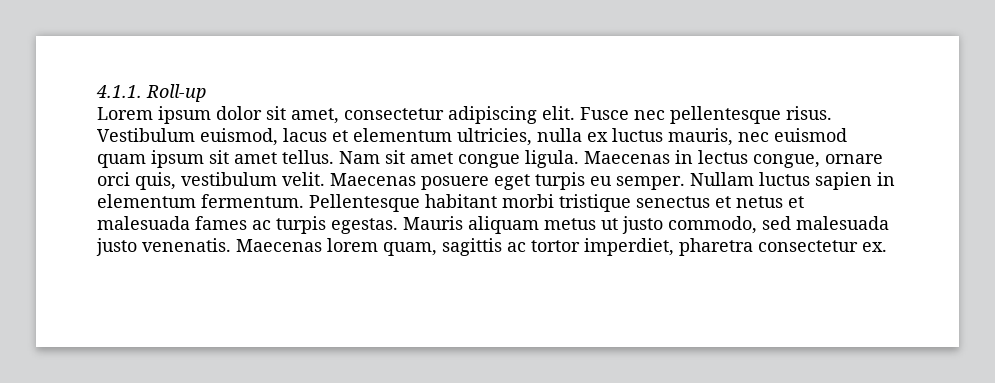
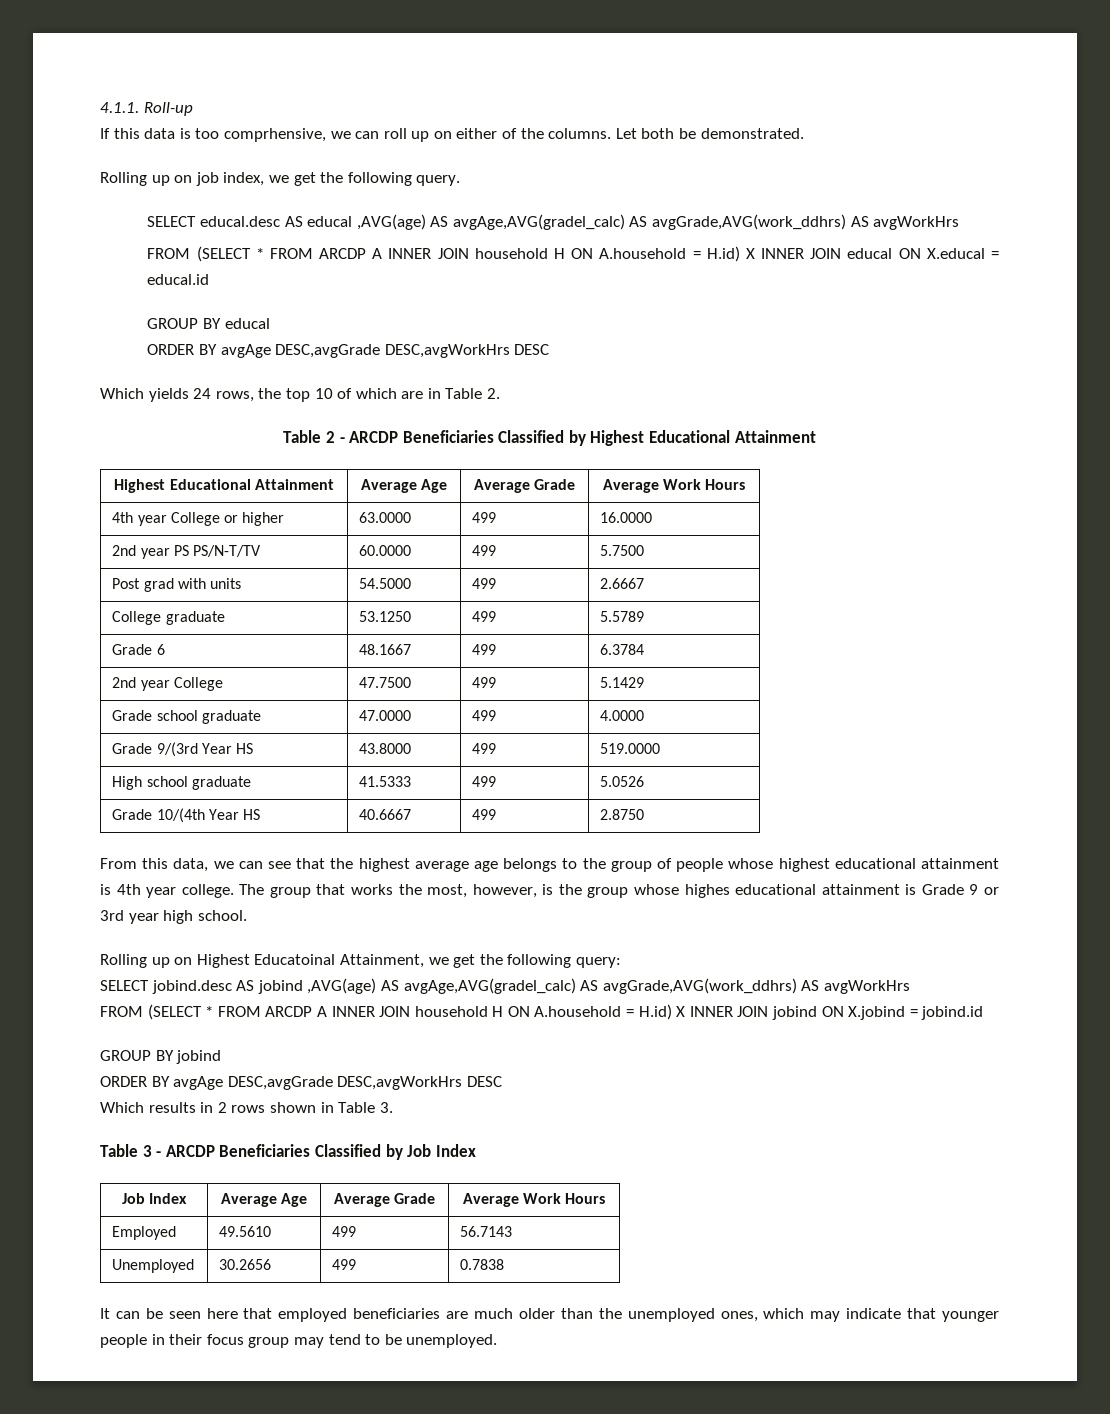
- Lorem ipsum dolor sit amet, consectetur adipiscing elit. Fusce nec pellentesque risus. Vestibulum euismod, lacus et elementum ultricies, nulla ex luctus mauris, nec euismod quam ipsum sit amet tellus. Nam sit amet congue ligula. Maecenas in lectus congue, ornare orci quis, vestibulum velit. Maecenas posuere eget turpis eu semper. Nullam luctus sapien in elementum fermentum. Pellentesque habitant morbi tristique senectus et netus et malesuada fames ac turpis egestas. Mauris aliquam metus ut justo commodo, sed malesuada justo venenatis. Maecenas lorem quam, sagittis ac tortor imperdiet, pharetra consectetur ex.
+ If this data is too comprhensive, we can roll up on either of the columns. Let both be demonstrated.
+ Rolling up on job index, we get the following query.
+ SELECT educal.desc AS educal ,AVG(age) AS avgAge,AVG(gradel_calc) AS avgGrade,AVG(work_ddhrs) AS avgWorkHrs
+ FROM (SELECT * FROM ARCDP A INNER JOIN household H ON A.household = H.id) X INNER JOIN educal ON X.educal = educal.id
+ GROUP BY educal
+ ORDER BY avgAge DESC,avgGrade DESC,avgWorkHrs DESC
+ Which yields 24 rows, the top 10 of which are in Table 2.
+ Table 2 - ARCDP Beneficiaries Classified by Highest Educational Attainment
+ Highest Educational Attainment | Average Age | Average Grade | Average Work Hours
+ 4th year College or higher | 63.0000 | 499 | 16.0000
+ 2nd year PS PS/N-T/TV | 60.0000 | 499 | 5.7500
+ Post grad with units | 54.5000 | 499 | 2.6667
+ College graduate | 53.1250 | 499 | 5.5789
+ Grade 6 | 48.1667 | 499 | 6.3784
+ 2nd year College | 47.7500 | 499 | 5.1429
+ Grade school graduate | 47.0000 | 499 | 4.0000
+ Grade 9/(3rd Year HS | 43.8000 | 499 | 519.0000
+ High school graduate | 41.5333 | 499 | 5.0526
+ Grade 10/(4th Year HS | 40.6667 | 499 | 2.8750
+ From this data, we can see that the highest average age belongs to the group of people whose highest educational attainment is 4th year college. The group that works the most, however, is the group whose highes educational attainment is Grade 9 or 3rd year high school.
+ Rolling up on Highest Educatoinal Attainment, we get the following query:
+ SELECT jobind.desc AS jobind ,AVG(age) AS avgAge,AVG(gradel_calc) AS avgGrade,AVG(work_ddhrs) AS avgWorkHrs
+ FROM (SELECT * FROM ARCDP A INNER JOIN household H ON A.household = H.id) X INNER JOIN jobind ON X.jobind = jobind.id
+ GROUP BY jobind
+ ORDER BY avgAge DESC,avgGrade DESC,avgWorkHrs DESC
+ Which results in 2 rows shown in Table 3.
+ Table 3 - ARCDP Beneficiaries Classified by Job Index
+ Job Index | Average Age | Average Grade | Average Work Hours
+ Employed | 49.5610 | 499 | 56.7143
+ Unemployed | 30.2656 | 499 | 0.7838
+ It can be seen here that employed beneficiaries are much older than the unemployed ones, which may indicate that younger people in their focus group may tend to be unemployed.

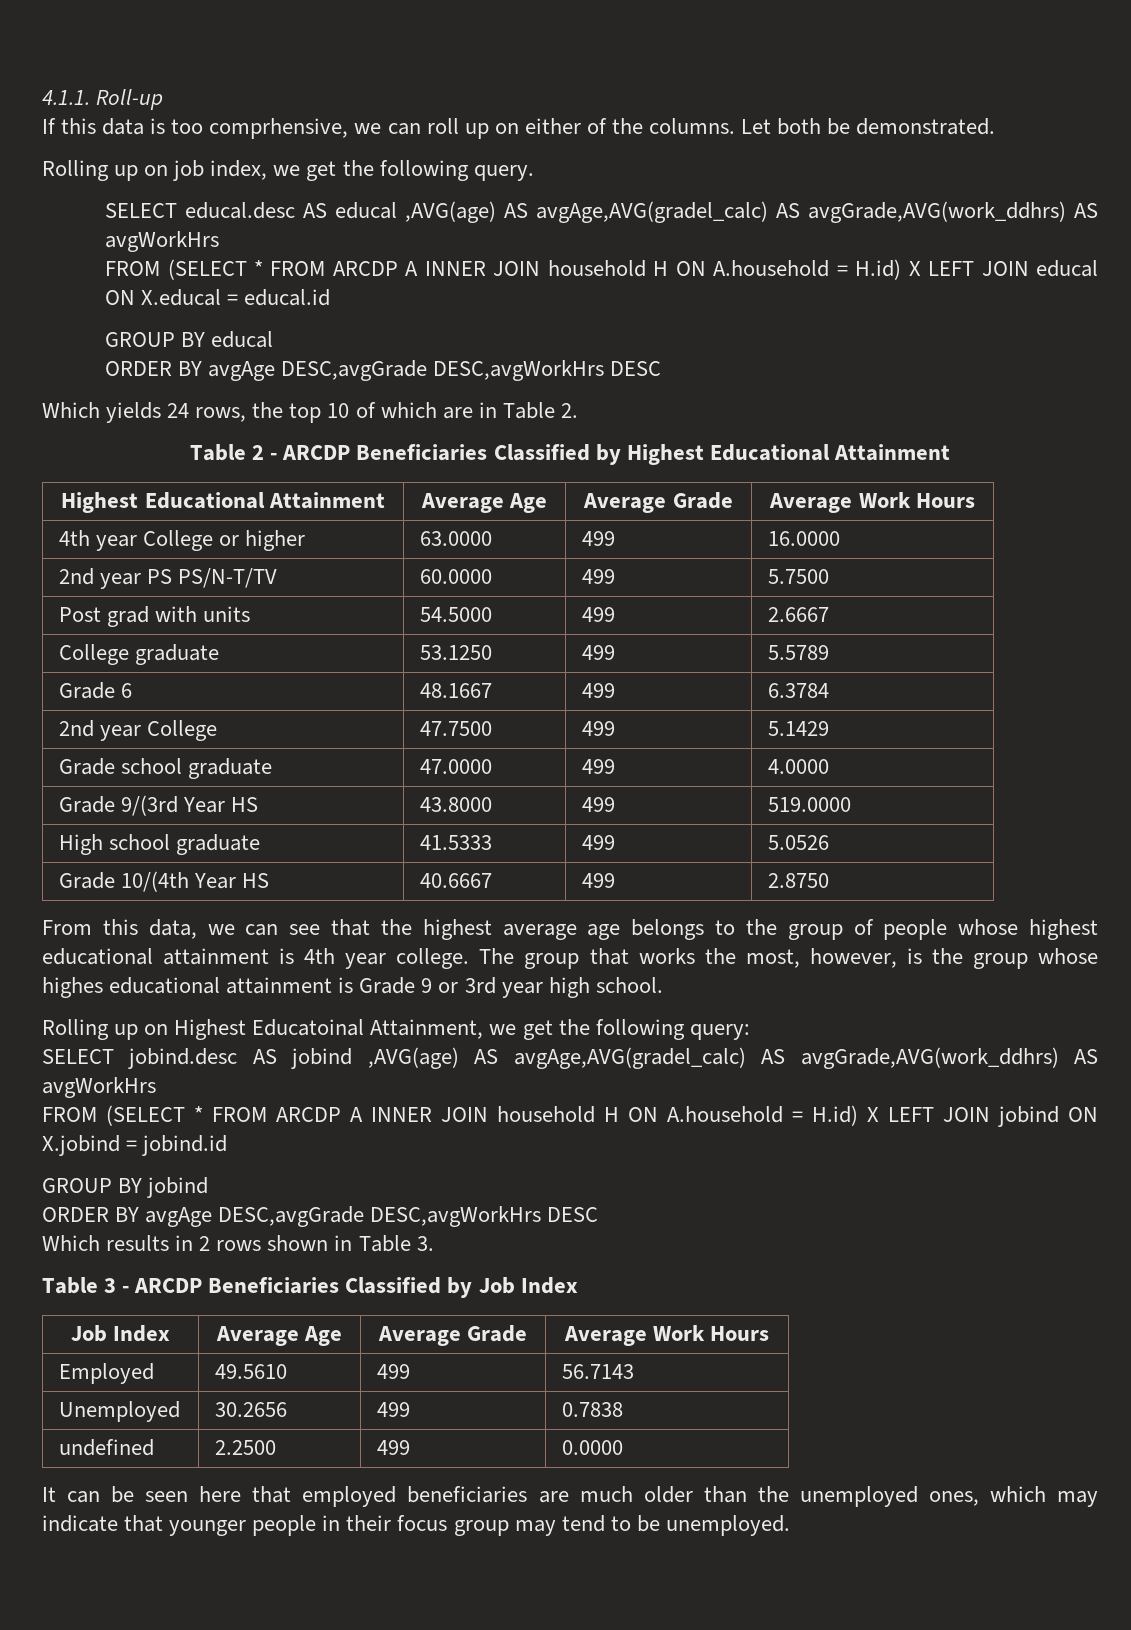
- FROM (SELECT * FROM ARCDP A INNER JOIN household H ON A.household = H.id) X INNER JOIN educal ON X.educal = educal.id
+ FROM (SELECT * FROM ARCDP A INNER JOIN household H ON A.household = H.id) X LEFT JOIN educal ON X.educal = educal.id
- FROM (SELECT * FROM ARCDP A INNER JOIN household H ON A.household = H.id) X INNER JOIN jobind ON X.jobind = jobind.id
+ FROM (SELECT * FROM ARCDP A INNER JOIN household H ON A.household = H.id) X LEFT JOIN jobind ON X.jobind = jobind.id
+ undefined | 2.2500 | 499 | 0.0000

